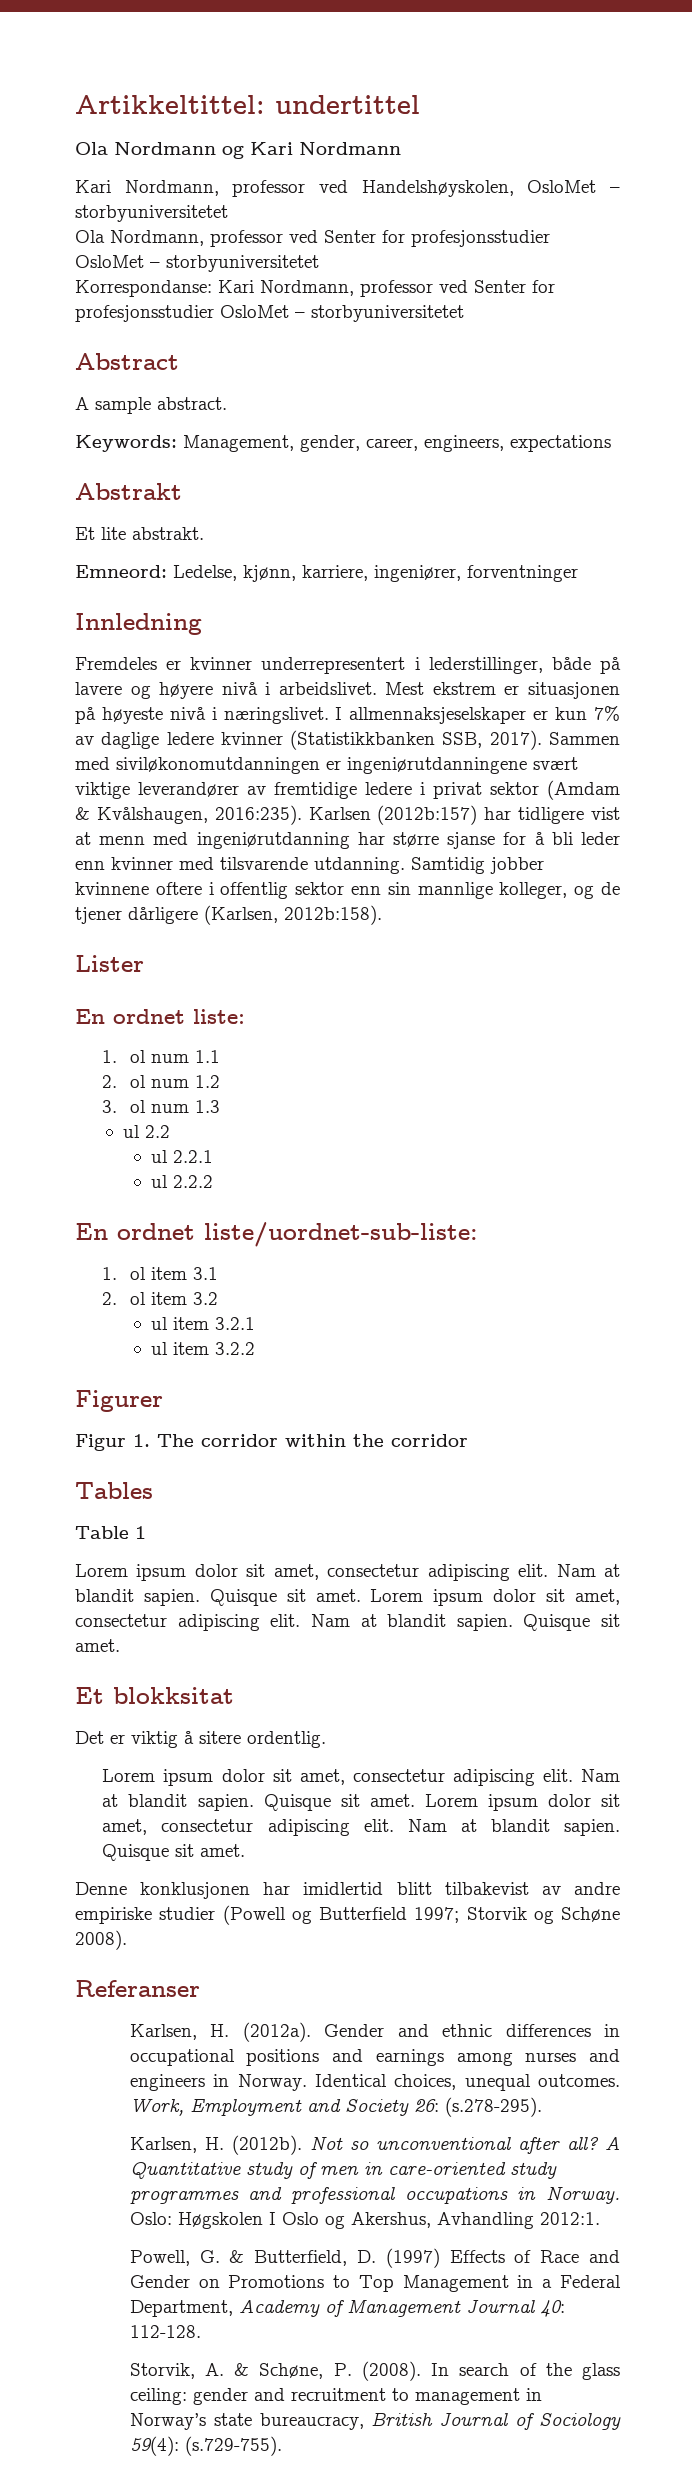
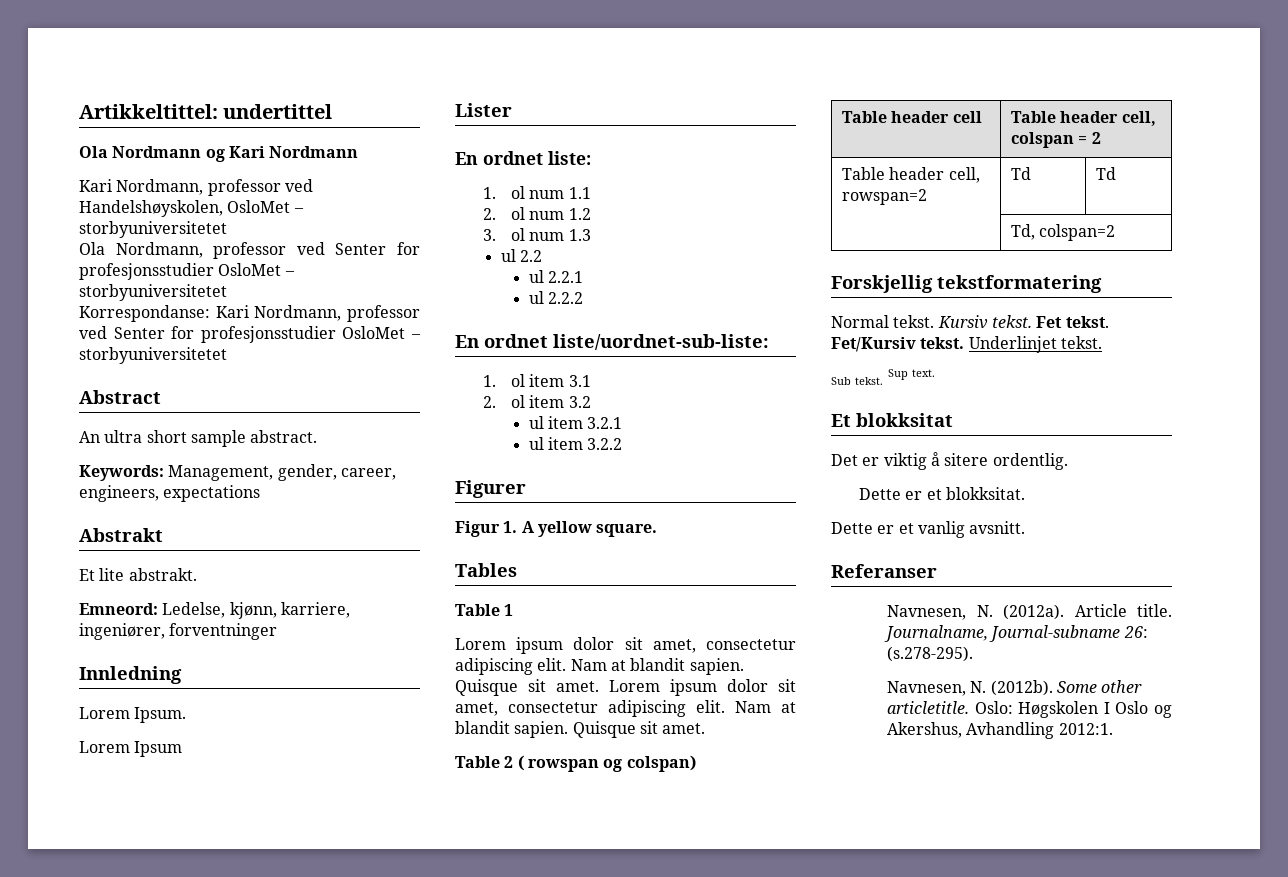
- A sample abstract.
+ An ultra short sample abstract.
- Fremdeles er kvinner underrepresentert i lederstillinger, både på lavere og høyere nivå i arbeidslivet. Mest ekstrem er situasjonen på høyeste nivå i næringslivet. I allmennaksjeselskaper er kun 7% av daglige ledere kvinner (Statistikkbanken SSB, 2017). Sammen med siviløkonomutdanningen er ingeniørutdanningene svært viktige leverandører av fremtidige ledere i privat sektor (Amdam & Kvålshaugen, 2016:235). Karlsen (2012b:157) har tidligere vist at menn med ingeniørutdanning har større sjanse for å bli leder enn kvinner med tilsvarende utdanning. Samtidig jobber kvinnene oftere i offentlig sektor enn sin mannlige kolleger, og de tjener dårligere (Karlsen, 2012b:158).
+ Lorem Ipsum.
+ Lorem Ipsum
- Figur 1. The corridor within the corridor
+ Figur 1. A yellow square.
+ Table 2 ( rowspan og colspan)
+ Table header cell | Table header cell, colspan = 2
+ Table header cell, rowspan=2 | Td | Td
+ | Td, colspan=2
+ Forskjellig tekstformatering
+ Normal tekst. Kursiv tekst. Fet tekst. Fet/Kursiv tekst. Underlinjet tekst.
+ Sub tekst. Sup text.
  Det er viktig å sitere ordentlig.
- Lorem ipsum dolor sit amet, consectetur adipiscing elit. Nam at blandit sapien. Quisque sit amet. Lorem ipsum dolor sit amet, consectetur adipiscing elit. Nam at blandit sapien. Quisque sit amet.
- Denne konklusjonen har imidlertid blitt tilbakevist av andre empiriske studier (Powell og Butterfield 1997; Storvik og Schøne 2008).
+ Dette er et blokksitat.
+ Dette er et vanlig avsnitt.
  Referanser
- Karlsen, H. (2012a). Gender and ethnic differences in occupational positions and earnings among nurses and engineers in Norway. Identical choices, unequal outcomes. Work, Employment and Society 26: (s.278-295).
- Karlsen, H. (2012b). Not so unconventional after all? A Quantitative study of men in care-oriented study programmes and professional occupations in Norway.
+ Navnesen, N. (2012a). Article title. Journalname, Journal-subname 26: (s.278-295).
+ Navnesen, N. (2012b). Some other articletitle.
- Powell, G. & Butterfield, D. (1997) Effects of Race and Gender on Promotions to Top Management in a Federal Department, Academy of Management Journal 40: 112-128.
- Storvik, A. & Schøne, P. (2008). In search of the glass ceiling: gender and recruitment to management in Norway’s state bureaucracy, British Journal of Sociology 59(4): (s.729-755).

